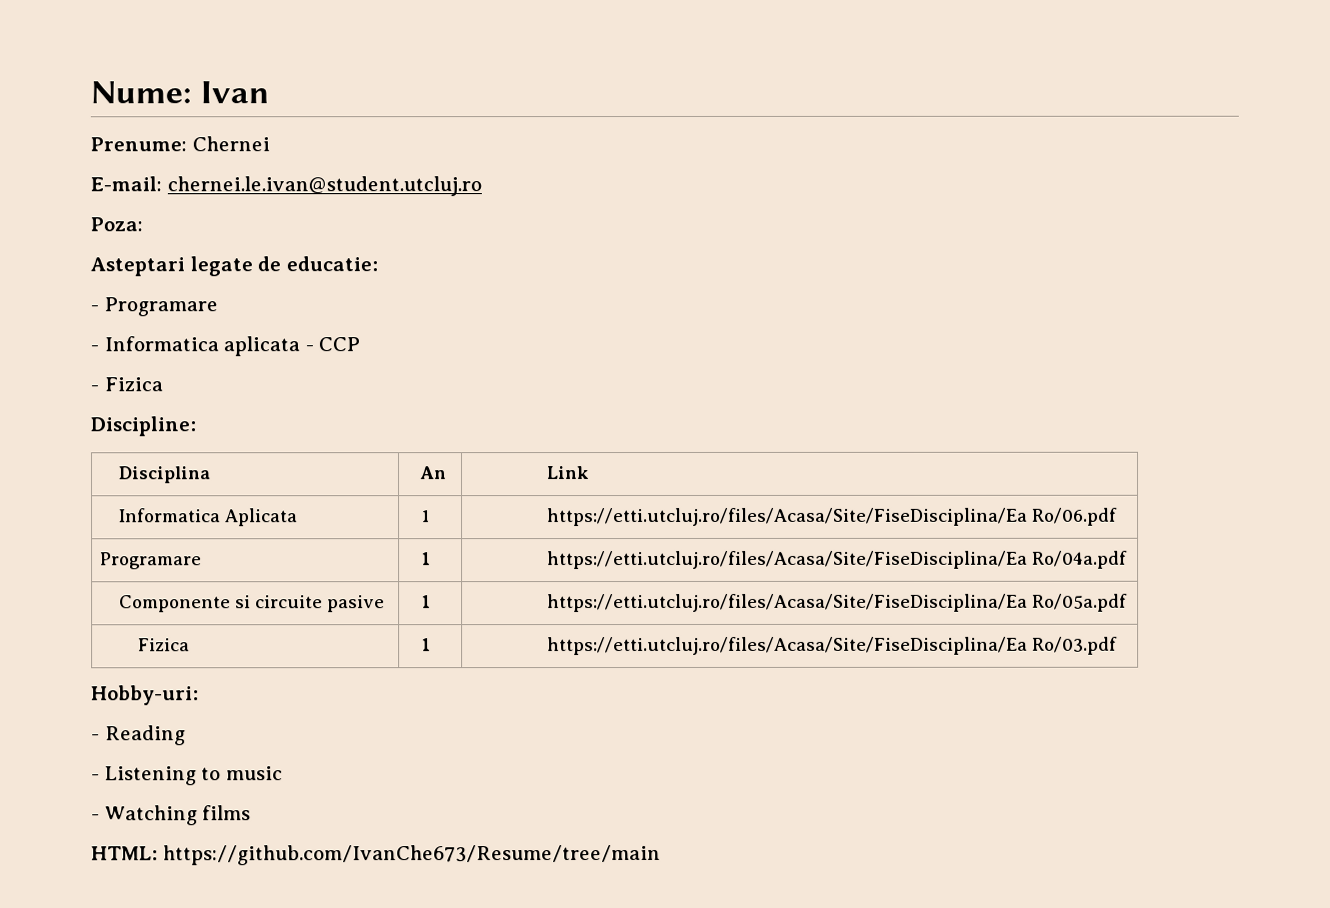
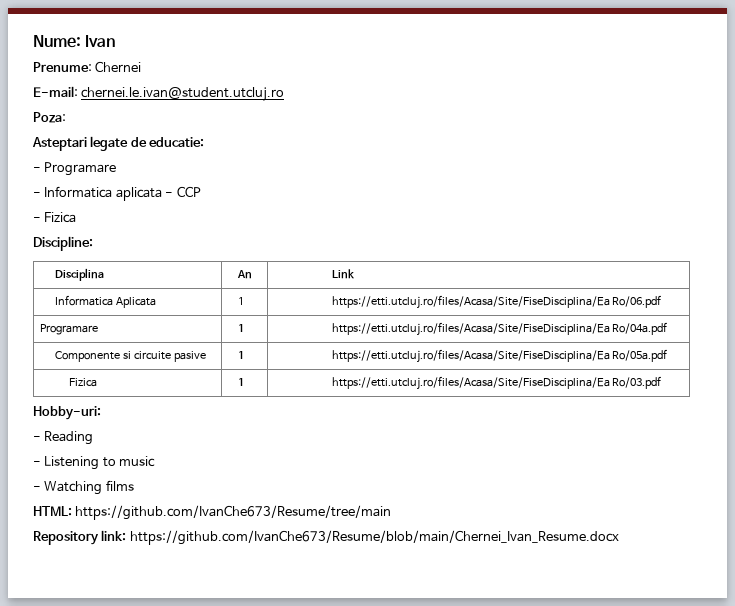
+ Repository link: https://github.com/IvanChe673/Resume/blob/main/Chernei_Ivan_Resume.docx

